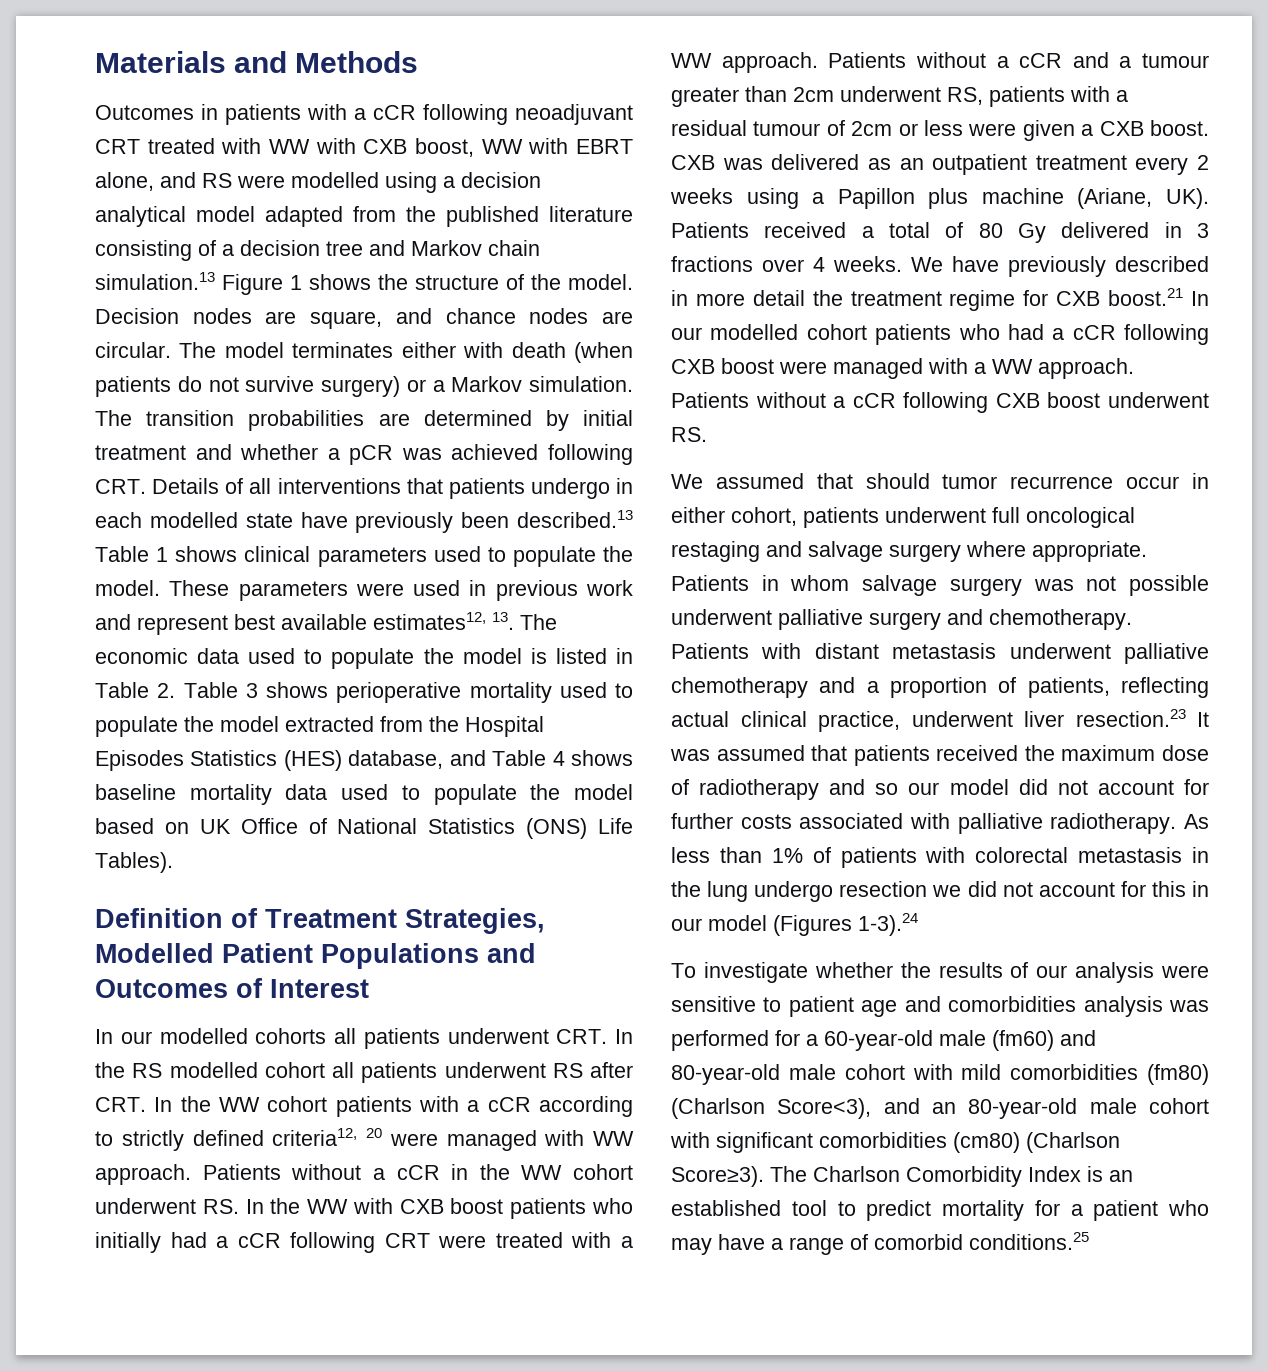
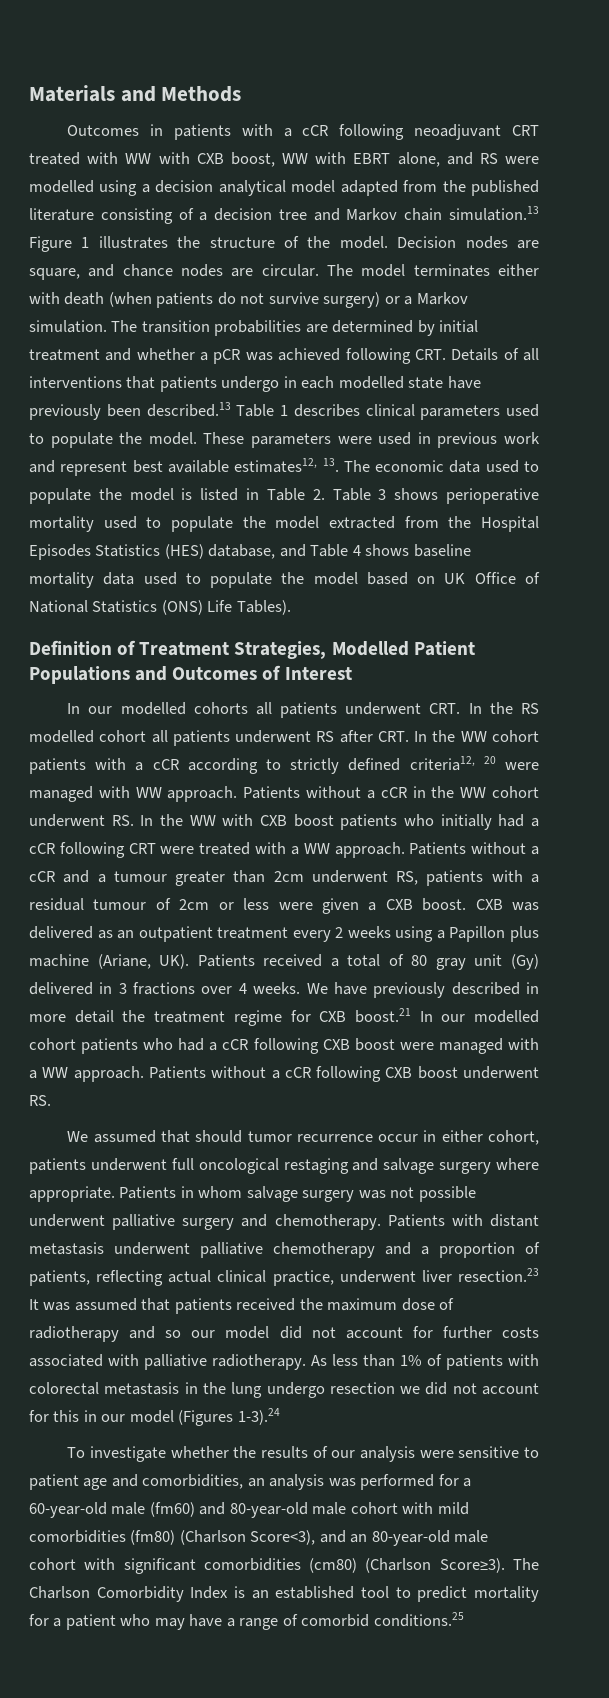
- Outcomes in patients with a cCR following neoadjuvant CRT treated with WW with CXB boost, WW with EBRT alone, and RS were modelled using a decision analytical model adapted from the published literature consisting of a decision tree and Markov chain simulation.13 Figure 1 shows the structure of the model.
+ Outcomes in patients with a cCR following neoadjuvant CRT treated with WW with CXB boost, WW with EBRT alone, and RS were modelled using a decision analytical model adapted from the published literature consisting of a decision tree and Markov chain simulation.13 Figure 1 illustrates the structure of the model.
- The transition probabilities are determined by initial treatment and whether a pCR was achieved following CRT. Details of all interventions that patients undergo in each modelled state have previously been described.13 Table 1 shows clinical parameters used to populate the model.
+ The transition probabilities are determined by initial treatment and whether a pCR was achieved following CRT. Details of all interventions that patients undergo in each modelled state have previously been described.13 Table 1 describes clinical parameters used to populate the model.
- CXB was delivered as an outpatient treatment every 2 weeks using a Papillon plus machine (Ariane, UK). Patients received a total of 80 Gy delivered in 3 fractions over 4 weeks.
+ CXB was delivered as an outpatient treatment every 2 weeks using a Papillon plus machine (Ariane, UK). Patients received a total of 80 gray unit (Gy) delivered in 3 fractions over 4 weeks.
- To investigate whether the results of our analysis were sensitive to patient age and comorbidities analysis was performed for a 60-year-old male (fm60) and 80-year-old male cohort with mild comorbidities (fm80) (Charlson Score<3), and an 80-year-old male cohort with significant comorbidities (cm80) (Charlson Score≥3).
+ To investigate whether the results of our analysis were sensitive to patient age and comorbidities, an analysis was performed for a 60-year-old male (fm60) and 80-year-old male cohort with mild comorbidities (fm80) (Charlson Score<3), and an 80-year-old male cohort with significant comorbidities (cm80) (Charlson Score≥3).

